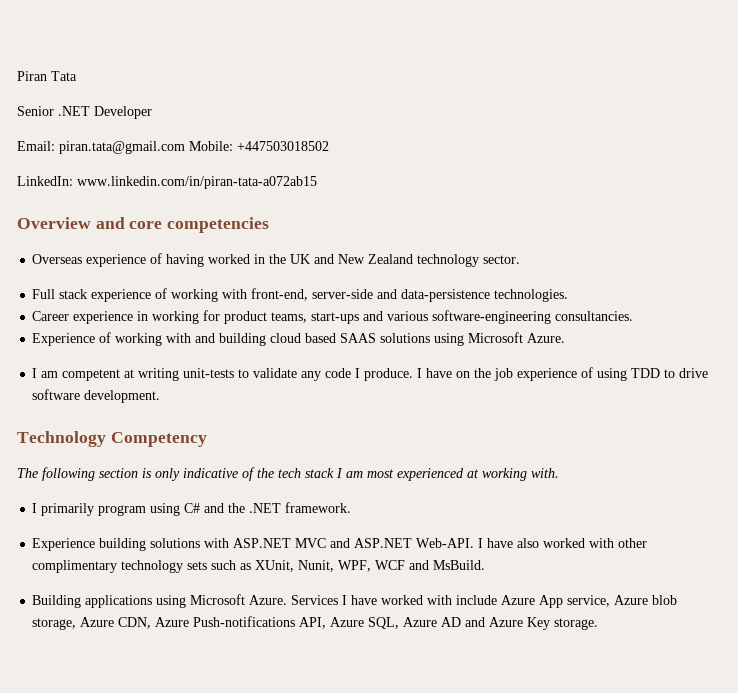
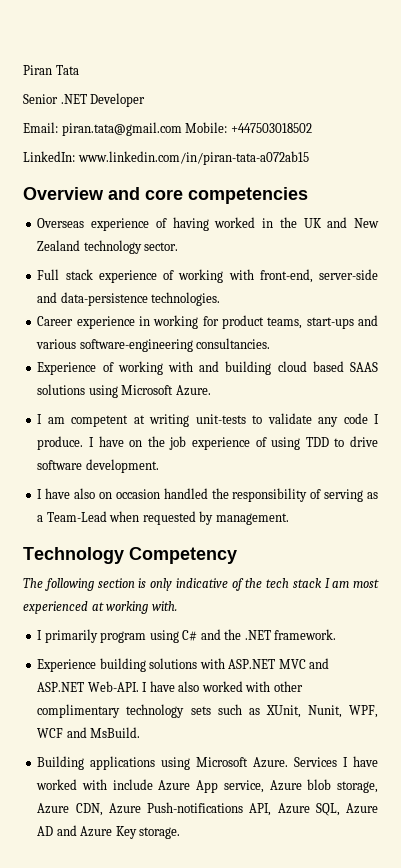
+ I have also on occasion handled the responsibility of serving as a Team-Lead when requested by management.

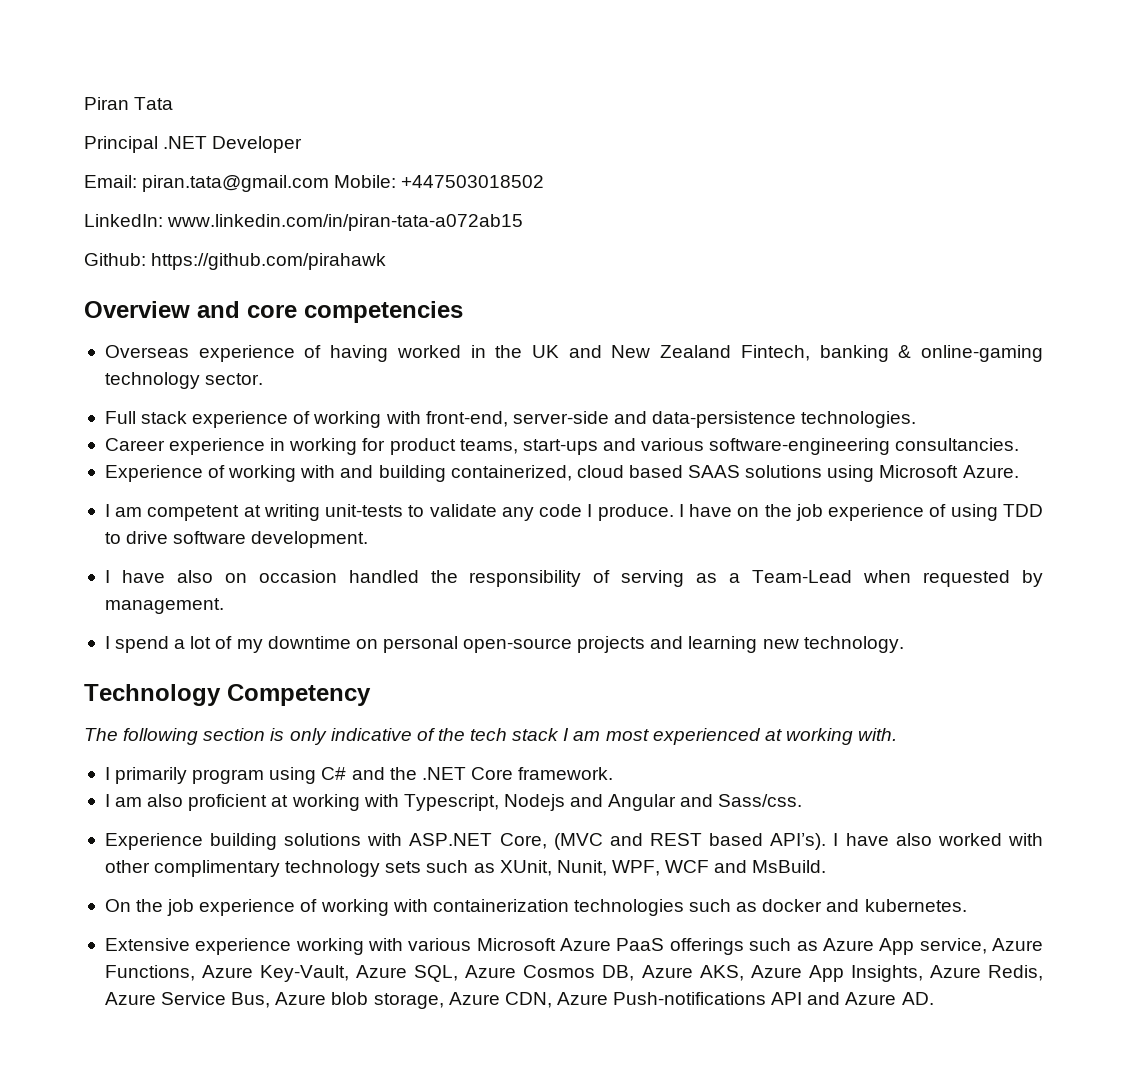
- Senior .NET Developer
+ Principal .NET Developer
+ Github: https://github.com/pirahawk
- Overseas experience of having worked in the UK and New Zealand technology sector.
+ Overseas experience of having worked in the UK and New Zealand Fintech, banking & online-gaming technology sector.
- Experience of working with and building cloud based SAAS solutions using Microsoft Azure.
+ Experience of working with and building containerized, cloud based SAAS solutions using Microsoft Azure.
+ I spend a lot of my downtime on personal open-source projects and learning new technology.
- I primarily program using C# and the .NET framework.
+ I primarily program using C# and the .NET Core framework.
+ I am also proficient at working with Typescript, Nodejs and Angular and Sass/css.
- Experience building solutions with ASP.NET MVC and ASP.NET Web-API.
+ Experience building solutions with ASP.NET Core, (MVC and REST based API’s).
- Building applications using Microsoft Azure. Services I have worked with include Azure App service, Azure blob storage, Azure CDN, Azure Push-notifications API, Azure SQL, Azure AD and Azure Key storage.
+ On the job experience of working with containerization technologies such as docker and kubernetes.
+ Extensive experience working with various Microsoft Azure PaaS offerings such as Azure App service, Azure Functions, Azure Key-Vault, Azure SQL, Azure Cosmos DB, Azure AKS, Azure App Insights, Azure Redis, Azure Service Bus, Azure blob storage, Azure CDN, Azure Push-notifications API and Azure AD.

